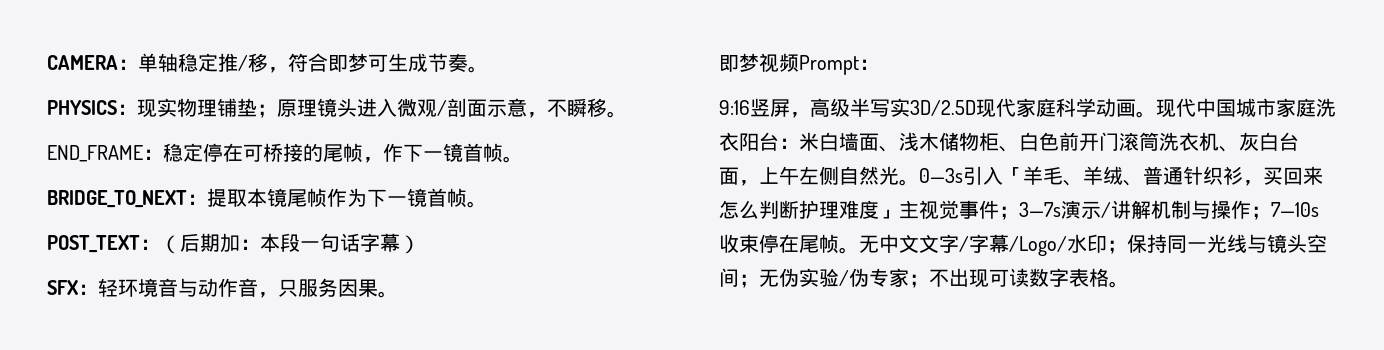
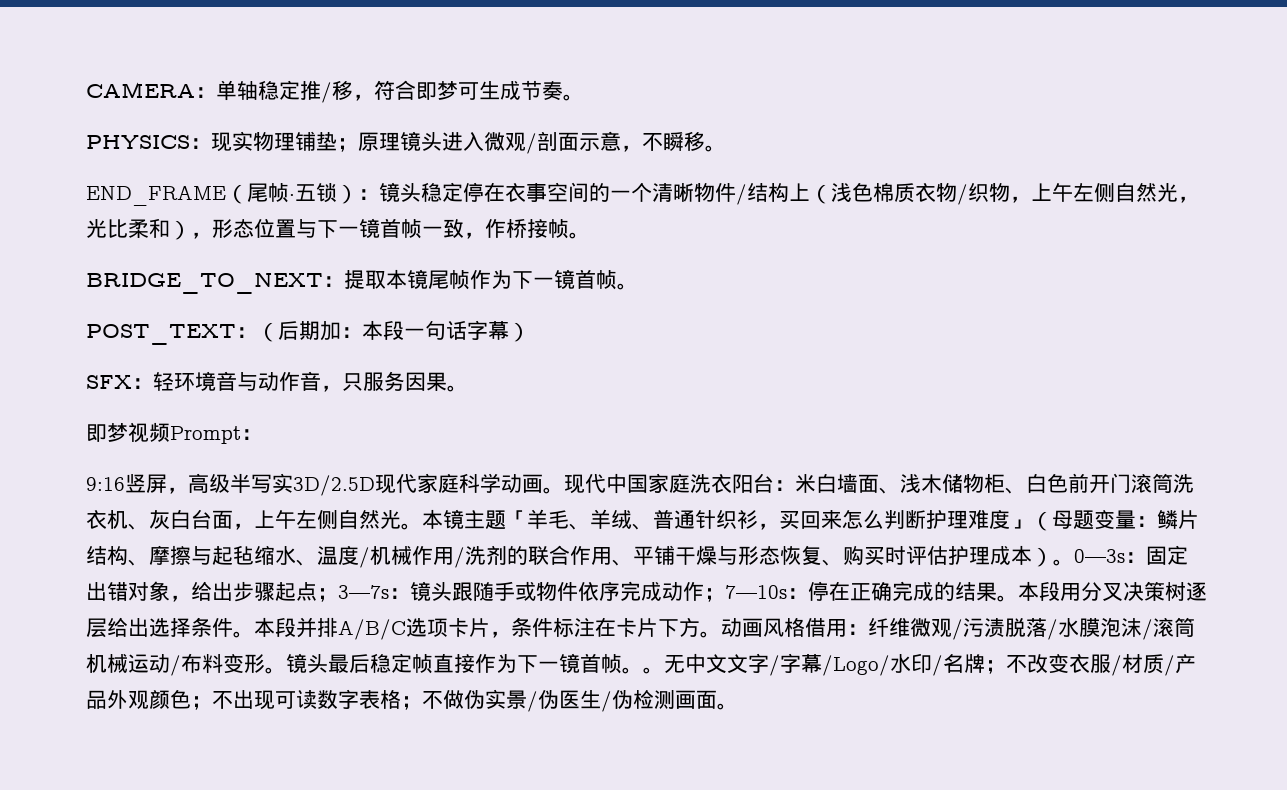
- END_FRAME：稳定停在可桥接的尾帧，作下一镜首帧。
+ END_FRAME（尾帧·五锁）：镜头稳定停在衣事空间的一个清晰物件/结构上（浅色棉质衣物/织物，上午左侧自然光，光比柔和），形态位置与下一镜首帧一致，作桥接帧。
- 现代中国城市家庭洗衣阳台：米白墙面、浅木储物柜、白色前开门滚筒洗衣机、灰白台面，上午左侧自然光。
+ 现代中国家庭洗衣阳台：米白墙面、浅木储物柜、白色前开门滚筒洗衣机、灰白台面，上午左侧自然光。
- 0—3s引入「羊毛、羊绒、普通针织衫，买回来怎么判断护理难度」主视觉事件；3—7s演示/讲解机制与操作；7—10s收束停在尾帧。
+ 本镜主题「羊毛、羊绒、普通针织衫，买回来怎么判断护理难度」（母题变量：鳞片结构、摩擦与起毡缩水、温度/机械作用/洗剂的联合作用、平铺干燥与形态恢复、购买时评估护理成本）。0—3s：固定出错对象，给出步骤起点；3—7s：镜头跟随手或物件依序完成动作；7—10s：停在正确完成的结果。本段用分叉决策树逐层给出选择条件。本段并排A/B/C选项卡片，条件标注在卡片下方。动画风格借用：纤维微观/污渍脱落/水膜泡沫/滚筒机械运动/布料变形。镜头最后稳定帧直接作为下一镜首帧。。
- 无中文文字/字幕/Logo/水印；保持同一光线与镜头空间；无伪实验/伪专家；不出现可读数字表格。
+ 无中文文字/字幕/Logo/水印/名牌；不改变衣服/材质/产品外观颜色；不出现可读数字表格；不做伪实景/伪医生/伪检测画面。

